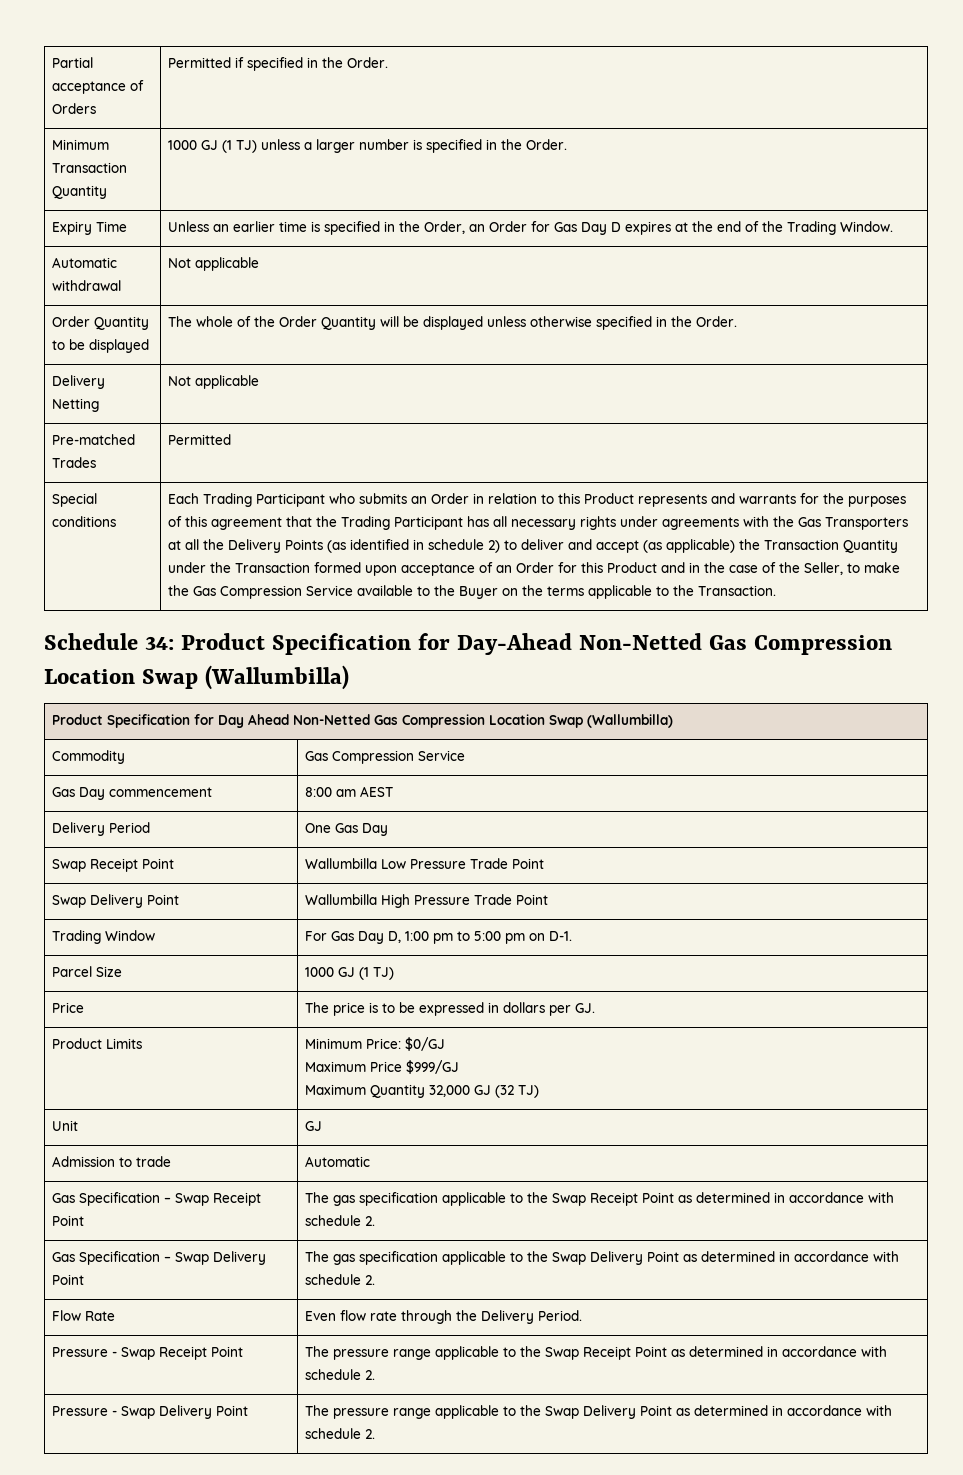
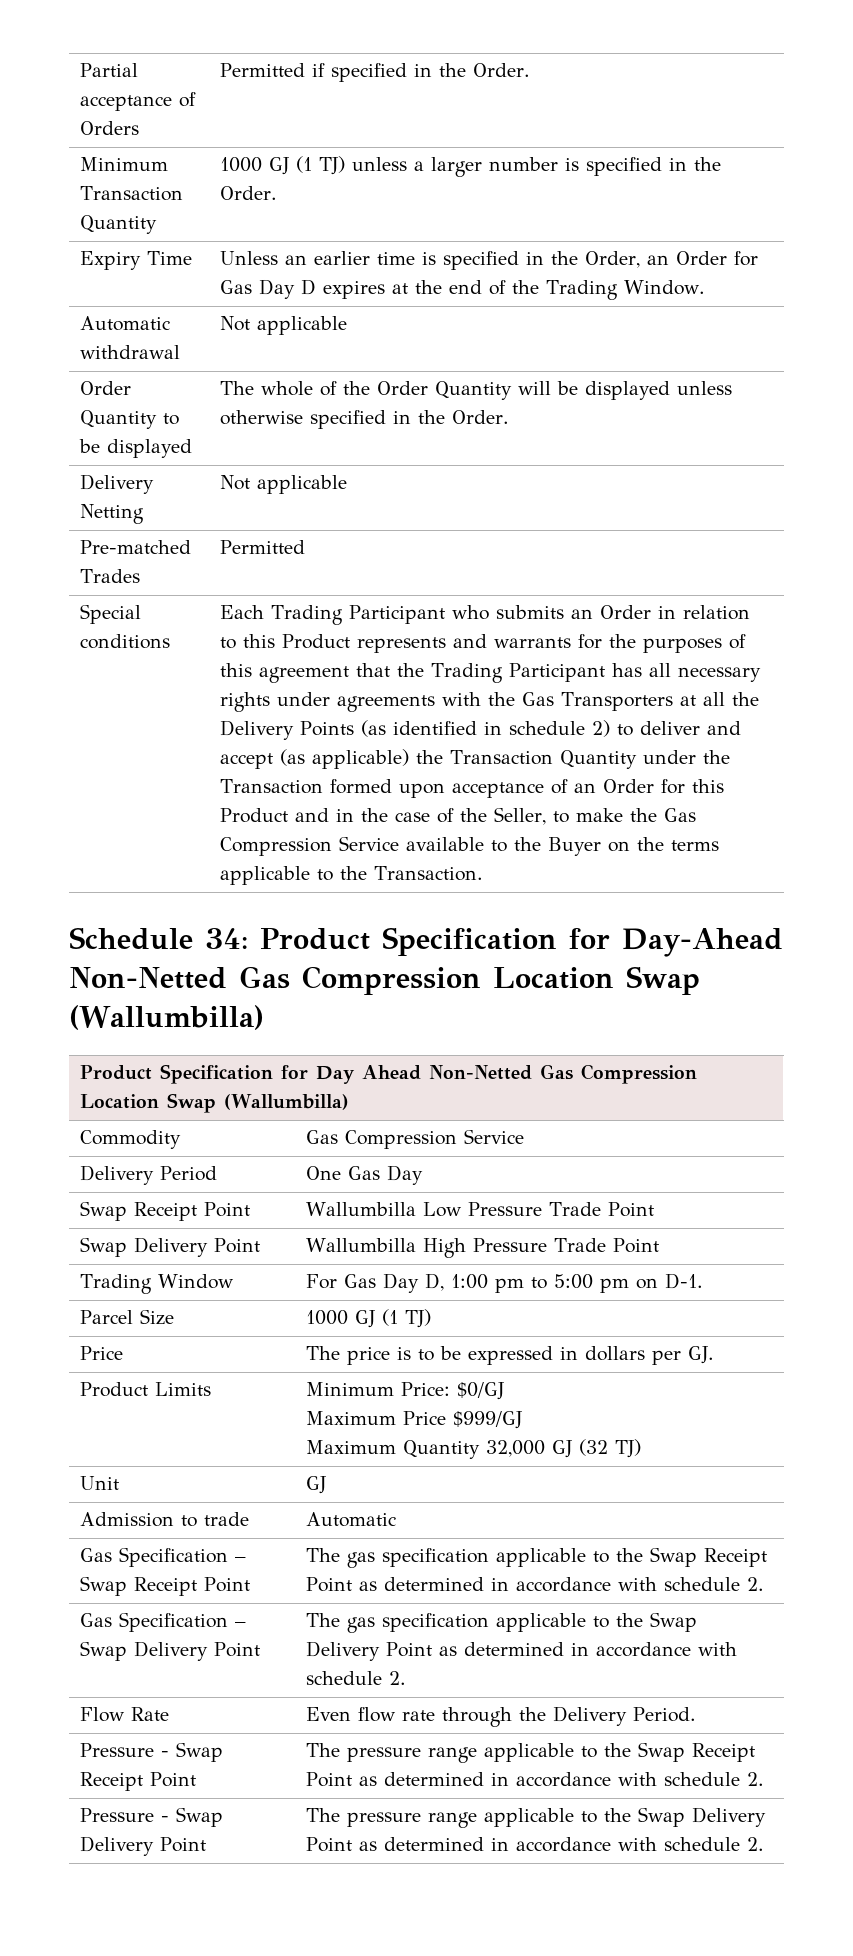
- Gas Day commencement | 8:00 am AEST

